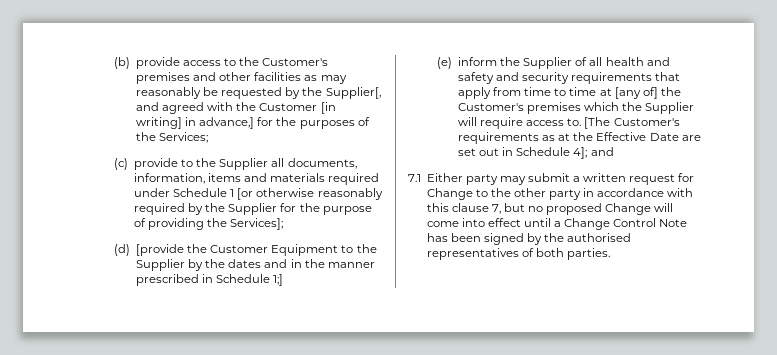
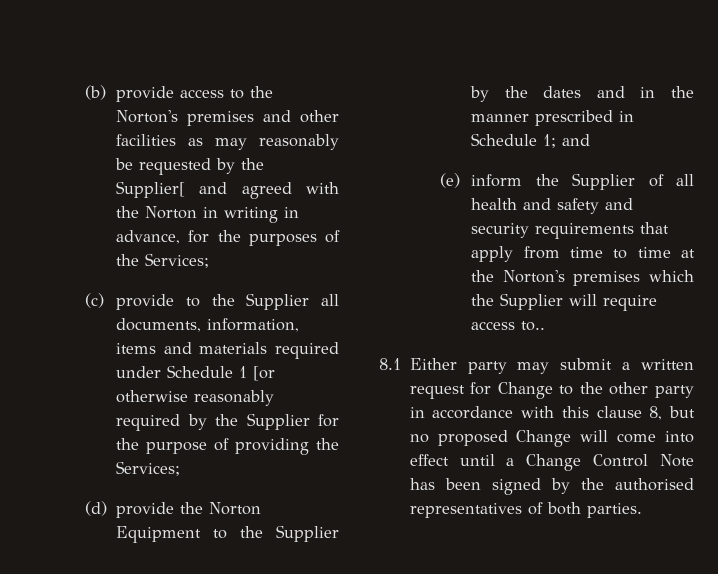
- (b) provide access to the Customer's premises and other facilities as may reasonably be requested by the Supplier[, and agreed with the Customer [in writing] in advance,] for the purposes of the Services;
+ (b) provide access to the Norton's premises and other facilities as may reasonably be requested by the Supplier[ and agreed with the Norton in writing in advance, for the purposes of the Services;
- (c) provide to the Supplier all documents, information, items and materials required under Schedule 1 [or otherwise reasonably required by the Supplier for the purpose of providing the Services];
+ (c) provide to the Supplier all documents, information, items and materials required under Schedule 1 [or otherwise reasonably required by the Supplier for the purpose of providing the Services;
- (d) [provide the Customer Equipment to the Supplier by the dates and in the manner prescribed in Schedule 1;]
+ (d) provide the Norton Equipment to the Supplier by the dates and in the manner prescribed in Schedule 1; and
- (e) inform the Supplier of all health and safety and security requirements that apply from time to time at [any of] the Customer's premises which the Supplier will require access to. [The Customer's requirements as at the Effective Date are set out in Schedule 4]; and
- 7.1 Either party may submit a written request for Change to the other party in accordance with this clause 7, but no proposed Change will come into effect until a Change Control Note has been signed by the authorised representatives of both parties.
+ (e) inform the Supplier of all health and safety and security requirements that apply from time to time at the Norton's premises which the Supplier will require access to..
+ 8.1 Either party may submit a written request for Change to the other party in accordance with this clause 8, but no proposed Change will come into effect until a Change Control Note has been signed by the authorised representatives of both parties.

